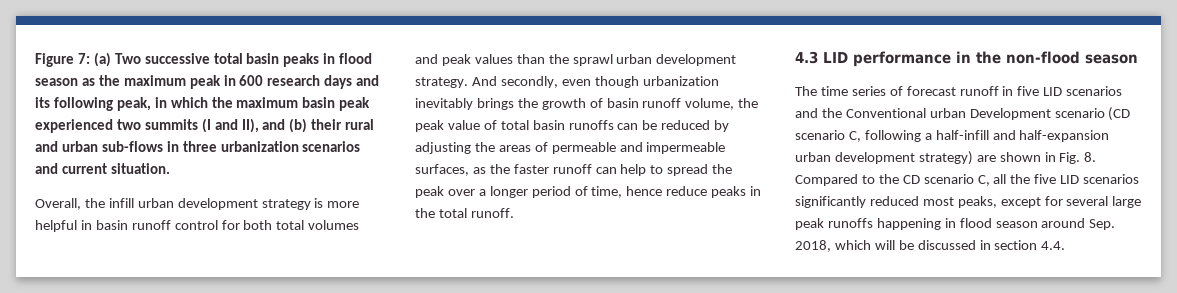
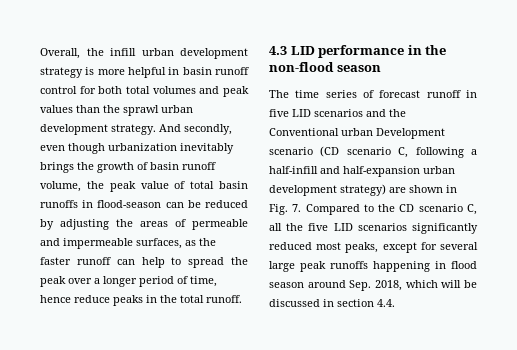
- Figure 7: (a) Two successive total basin peaks in flood season as the maximum peak in 600 research days and its following peak, in which the maximum basin peak experienced two summits (I and II), and (b) their rural and urban sub-flows in three urbanization scenarios and current situation.
- And secondly, even though urbanization inevitably brings the growth of basin runoff volume, the peak value of total basin runoffs can be reduced by adjusting the areas of permeable and impermeable surfaces, as the faster runoff can help to spread the peak over a longer period of time, hence reduce peaks in the total runoff.
+ And secondly, even though urbanization inevitably brings the growth of basin runoff volume, the peak value of total basin runoffs in flood-season can be reduced by adjusting the areas of permeable and impermeable surfaces, as the faster runoff can help to spread the peak over a longer period of time, hence reduce peaks in the total runoff.
- The time series of forecast runoff in five LID scenarios and the Conventional urban Development scenario (CD scenario C, following a half-infill and half-expansion urban development strategy) are shown in Fig. 8. Compared to the CD scenario C, all the five LID scenarios significantly reduced most peaks, except for several large peak runoffs happening in flood season around Sep. 2018, which will be discussed in section 4.4.
+ The time series of forecast runoff in five LID scenarios and the Conventional urban Development scenario (CD scenario C, following a half-infill and half-expansion urban development strategy) are shown in Fig. 7. Compared to the CD scenario C, all the five LID scenarios significantly reduced most peaks, except for several large peak runoffs happening in flood season around Sep. 2018, which will be discussed in section 4.4.

